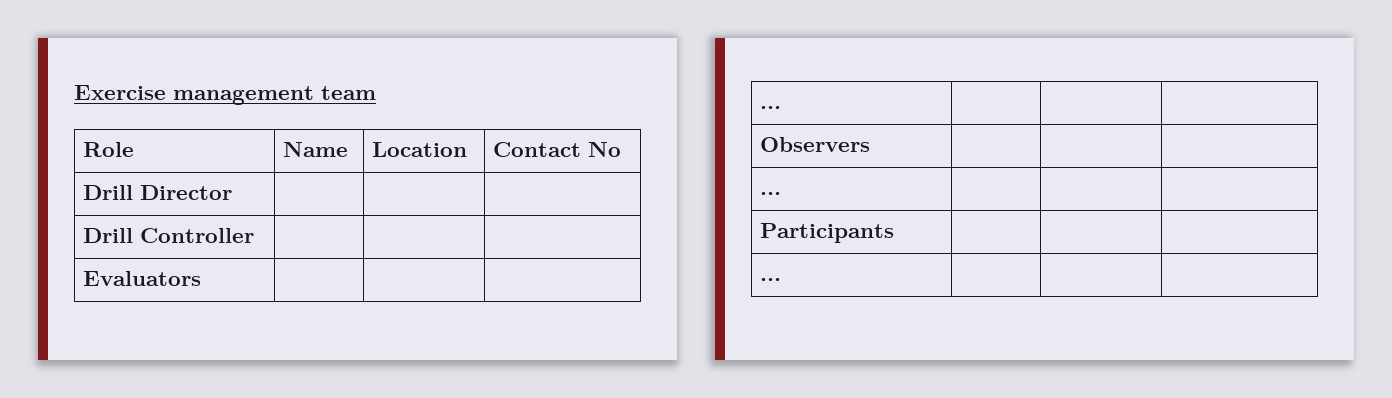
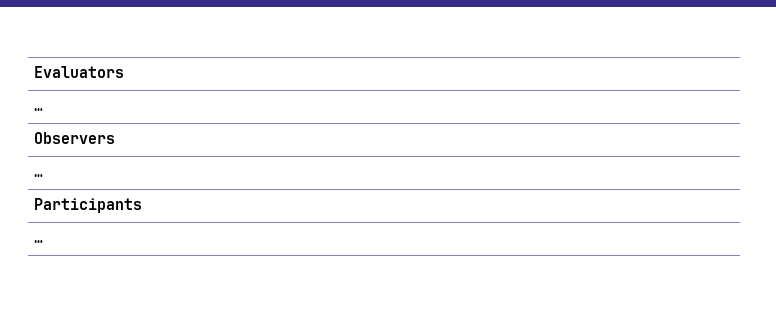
- Exercise management team
- Role | Name | Location | Contact No
- Drill Director | | |
- Drill Controller | | |

